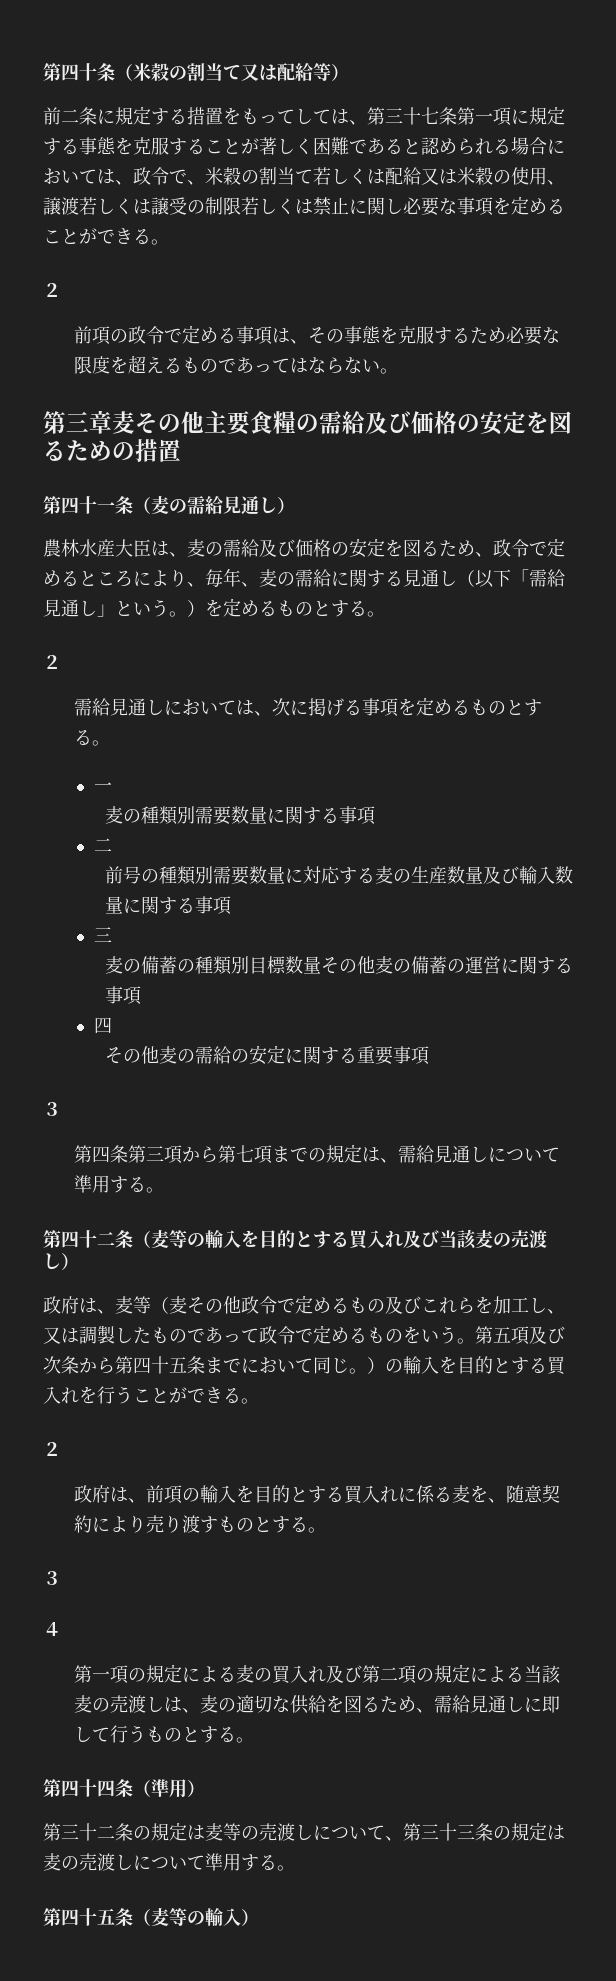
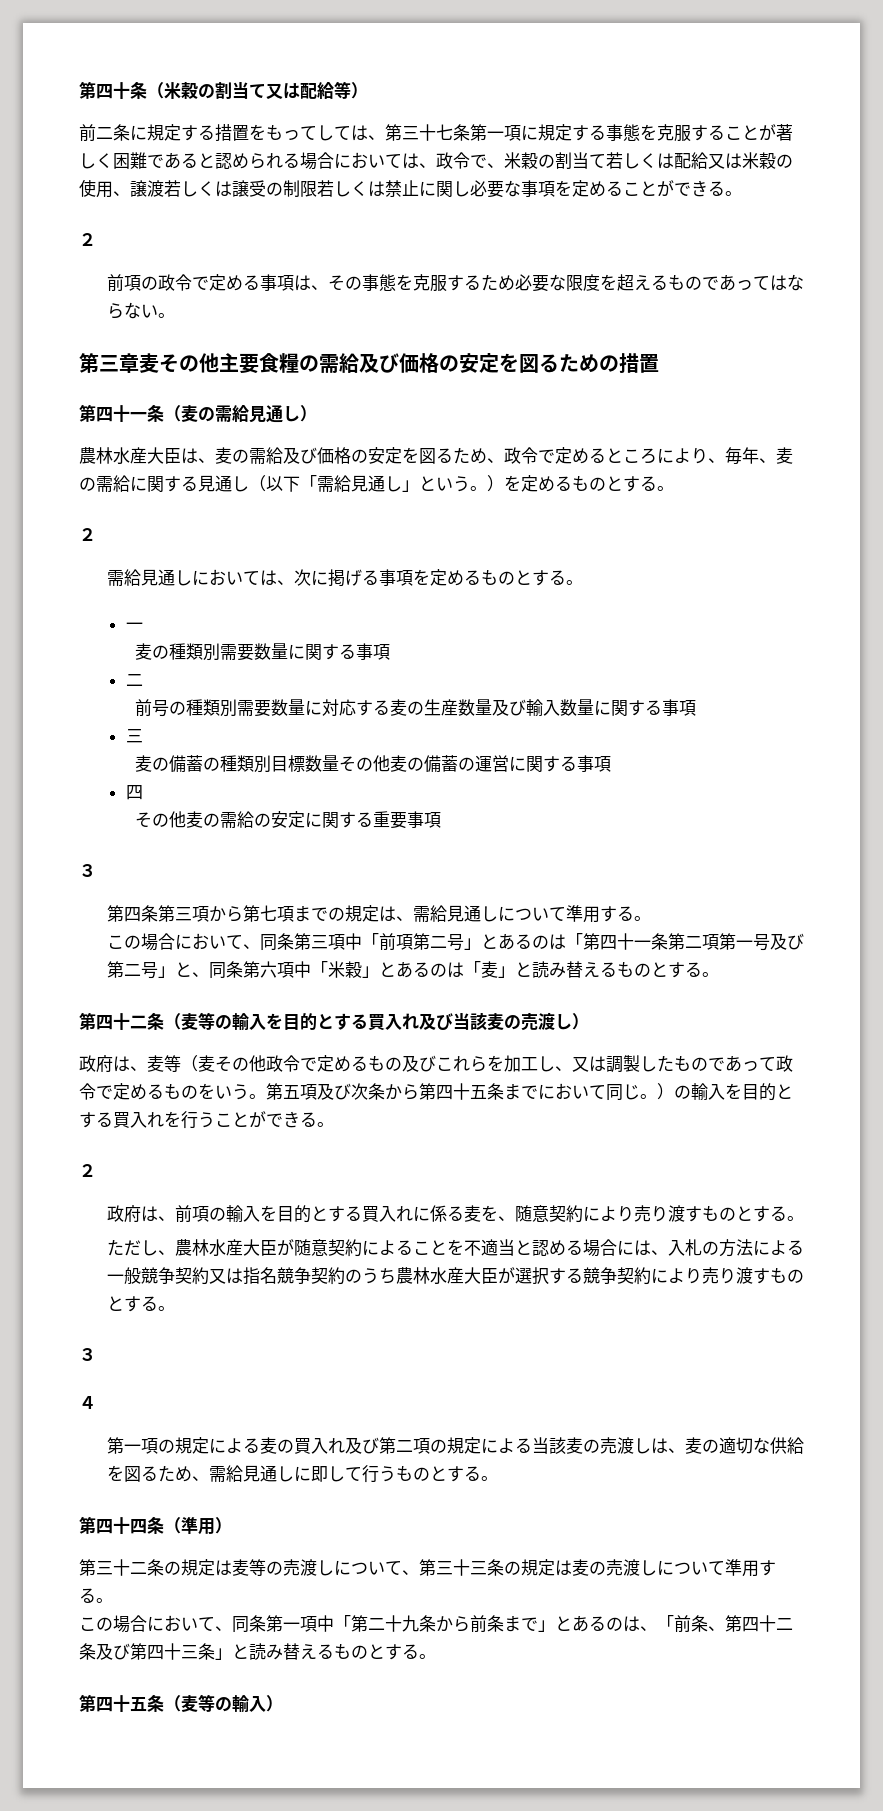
+ この場合において、同条第三項中「前項第二号」とあるのは「第四十一条第二項第一号及び第二号」と、同条第六項中「米穀」とあるのは「麦」と読み替えるものとする。
+ ただし、農林水産大臣が随意契約によることを不適当と認める場合には、入札の方法による一般競争契約又は指名競争契約のうち農林水産大臣が選択する競争契約により売り渡すものとする。
+ この場合において、同条第一項中「第二十九条から前条まで」とあるのは、「前条、第四十二条及び第四十三条」と読み替えるものとする。

